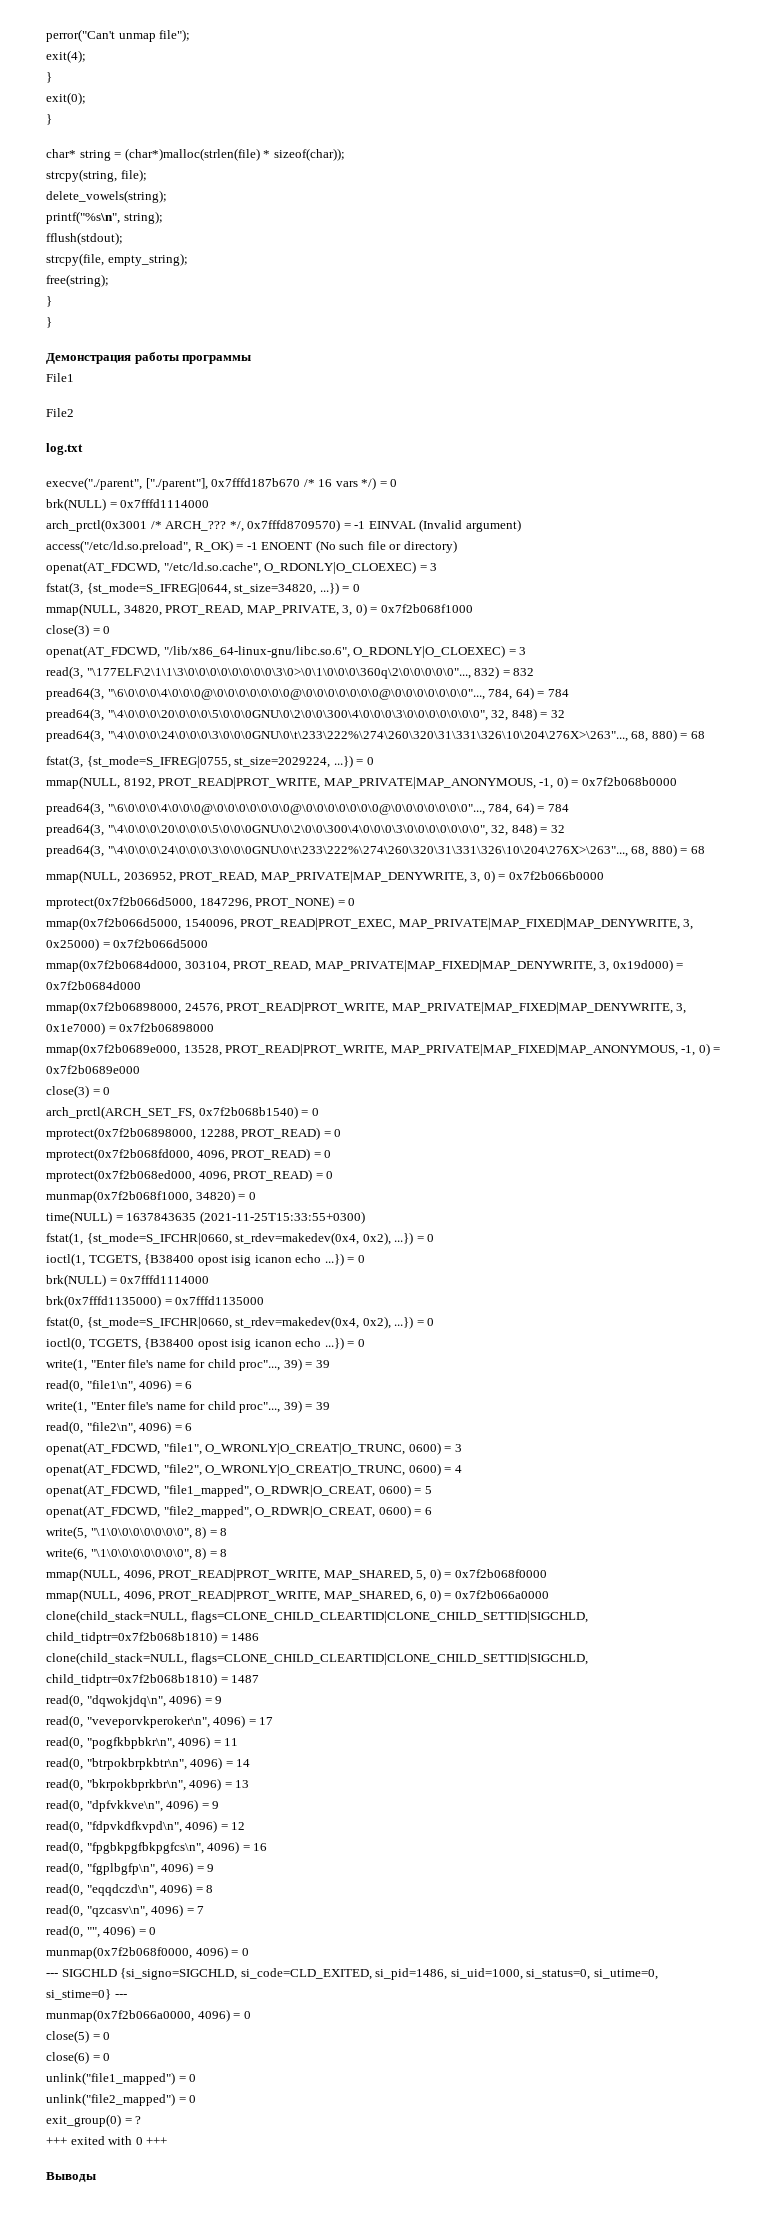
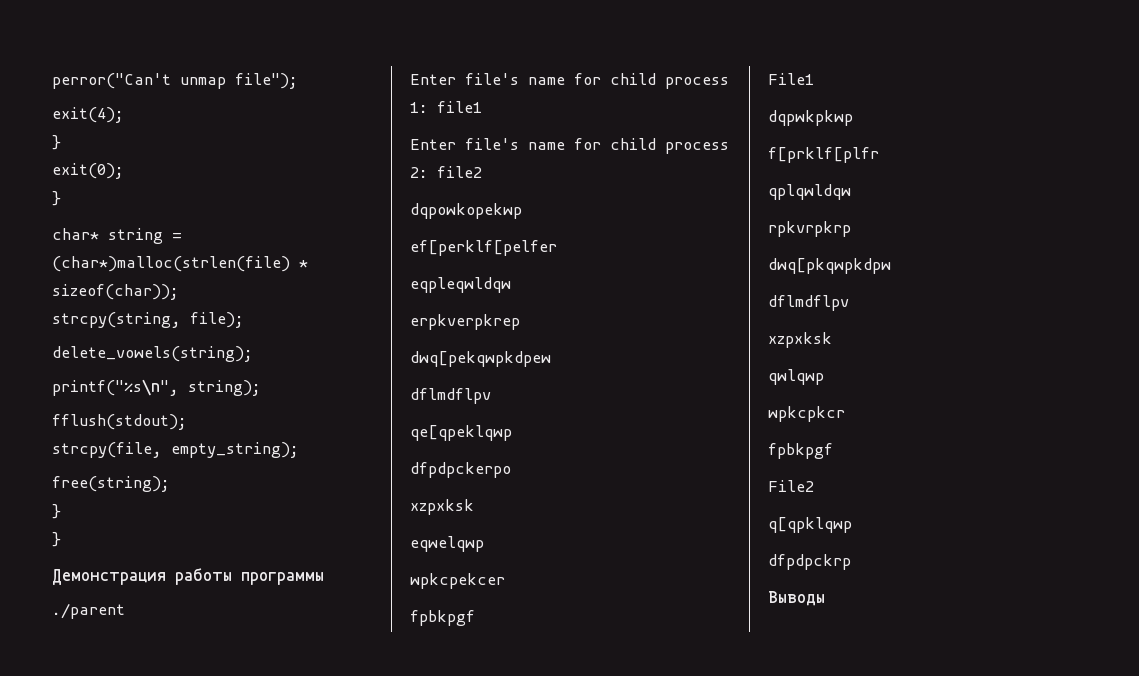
+ ./parent
+ Enter file's name for child process 1: file1
+ Enter file's name for child process 2: file2
+ dqpowkopekwp
+ ef[perklf[pelfer
+ eqpleqwldqw
+ erpkverpkrep
+ dwq[pekqwpkdpew
+ dflmdflpv
+ qe[qpeklqwp
+ dfpdpckerpo
+ xzpxksk
+ eqwelqwp
+ wpkcpekcer
+ fpbkpgf
  File1
+ dqpwkpkwp
+ f[prklf[plfr
+ qplqwldqw
+ rpkvrpkrp
+ dwq[pkqwpkdpw
+ dflmdflpv
+ xzpxksk
+ qwlqwp
+ wpkcpkcr
+ fpbkpgf
  File2
- log.txt
- execve("./parent", ["./parent"], 0x7fffd187b670 /* 16 vars */) = 0
- brk(NULL) = 0x7fffd1114000
- arch_prctl(0x3001 /* ARCH_??? */, 0x7fffd8709570) = -1 EINVAL (Invalid argument)
- access("/etc/ld.so.preload", R_OK) = -1 ENOENT (No such file or directory)
- openat(AT_FDCWD, "/etc/ld.so.cache", O_RDONLY|O_CLOEXEC) = 3
- fstat(3, {st_mode=S_IFREG|0644, st_size=34820, ...}) = 0
- mmap(NULL, 34820, PROT_READ, MAP_PRIVATE, 3, 0) = 0x7f2b068f1000
- close(3) = 0
- openat(AT_FDCWD, "/lib/x86_64-linux-gnu/libc.so.6", O_RDONLY|O_CLOEXEC) = 3
- read(3, "\177ELF\2\1\1\3\0\0\0\0\0\0\0\0\3\0>\0\1\0\0\0\360q\2\0\0\0\0\0"..., 832) = 832
- pread64(3, "\6\0\0\0\4\0\0\0@\0\0\0\0\0\0\0@\0\0\0\0\0\0\0@\0\0\0\0\0\0\0"..., 784, 64) = 784
- pread64(3, "\4\0\0\0\20\0\0\0\5\0\0\0GNU\0\2\0\0\300\4\0\0\0\3\0\0\0\0\0\0\0", 32, 848) = 32
- pread64(3, "\4\0\0\0\24\0\0\0\3\0\0\0GNU\0\t\233\222%\274\260\320\31\331\326\10\204\276X>\263"..., 68, 880) = 68
- fstat(3, {st_mode=S_IFREG|0755, st_size=2029224, ...}) = 0
- mmap(NULL, 8192, PROT_READ|PROT_WRITE, MAP_PRIVATE|MAP_ANONYMOUS, -1, 0) = 0x7f2b068b0000
- pread64(3, "\6\0\0\0\4\0\0\0@\0\0\0\0\0\0\0@\0\0\0\0\0\0\0@\0\0\0\0\0\0\0"..., 784, 64) = 784
- pread64(3, "\4\0\0\0\20\0\0\0\5\0\0\0GNU\0\2\0\0\300\4\0\0\0\3\0\0\0\0\0\0\0", 32, 848) = 32
- pread64(3, "\4\0\0\0\24\0\0\0\3\0\0\0GNU\0\t\233\222%\274\260\320\31\331\326\10\204\276X>\263"..., 68, 880) = 68
- mmap(NULL, 2036952, PROT_READ, MAP_PRIVATE|MAP_DENYWRITE, 3, 0) = 0x7f2b066b0000
- mprotect(0x7f2b066d5000, 1847296, PROT_NONE) = 0
- mmap(0x7f2b066d5000, 1540096, PROT_READ|PROT_EXEC, MAP_PRIVATE|MAP_FIXED|MAP_DENYWRITE, 3, 0x25000) = 0x7f2b066d5000
- mmap(0x7f2b0684d000, 303104, PROT_READ, MAP_PRIVATE|MAP_FIXED|MAP_DENYWRITE, 3, 0x19d000) = 0x7f2b0684d000
- mmap(0x7f2b06898000, 24576, PROT_READ|PROT_WRITE, MAP_PRIVATE|MAP_FIXED|MAP_DENYWRITE, 3, 0x1e7000) = 0x7f2b06898000
- mmap(0x7f2b0689e000, 13528, PROT_READ|PROT_WRITE, MAP_PRIVATE|MAP_FIXED|MAP_ANONYMOUS, -1, 0) = 0x7f2b0689e000
- close(3) = 0
- arch_prctl(ARCH_SET_FS, 0x7f2b068b1540) = 0
- mprotect(0x7f2b06898000, 12288, PROT_READ) = 0
- mprotect(0x7f2b068fd000, 4096, PROT_READ) = 0
- mprotect(0x7f2b068ed000, 4096, PROT_READ) = 0
- munmap(0x7f2b068f1000, 34820) = 0
- time(NULL) = 1637843635 (2021-11-25T15:33:55+0300)
- fstat(1, {st_mode=S_IFCHR|0660, st_rdev=makedev(0x4, 0x2), ...}) = 0
- ioctl(1, TCGETS, {B38400 opost isig icanon echo ...}) = 0
- brk(NULL) = 0x7fffd1114000
- brk(0x7fffd1135000) = 0x7fffd1135000
- fstat(0, {st_mode=S_IFCHR|0660, st_rdev=makedev(0x4, 0x2), ...}) = 0
- ioctl(0, TCGETS, {B38400 opost isig icanon echo ...}) = 0
- write(1, "Enter file's name for child proc"..., 39) = 39
- read(0, "file1\n", 4096) = 6
- write(1, "Enter file's name for child proc"..., 39) = 39
- read(0, "file2\n", 4096) = 6
- openat(AT_FDCWD, "file1", O_WRONLY|O_CREAT|O_TRUNC, 0600) = 3
- openat(AT_FDCWD, "file2", O_WRONLY|O_CREAT|O_TRUNC, 0600) = 4
- openat(AT_FDCWD, "file1_mapped", O_RDWR|O_CREAT, 0600) = 5
- openat(AT_FDCWD, "file2_mapped", O_RDWR|O_CREAT, 0600) = 6
- write(5, "\1\0\0\0\0\0\0\0", 8) = 8
- write(6, "\1\0\0\0\0\0\0\0", 8) = 8
- mmap(NULL, 4096, PROT_READ|PROT_WRITE, MAP_SHARED, 5, 0) = 0x7f2b068f0000
- mmap(NULL, 4096, PROT_READ|PROT_WRITE, MAP_SHARED, 6, 0) = 0x7f2b066a0000
- clone(child_stack=NULL, flags=CLONE_CHILD_CLEARTID|CLONE_CHILD_SETTID|SIGCHLD, child_tidptr=0x7f2b068b1810) = 1486
- clone(child_stack=NULL, flags=CLONE_CHILD_CLEARTID|CLONE_CHILD_SETTID|SIGCHLD, child_tidptr=0x7f2b068b1810) = 1487
- read(0, "dqwokjdq\n", 4096) = 9
- read(0, "veveporvkperoker\n", 4096) = 17
- read(0, "pogfkbpbkr\n", 4096) = 11
- read(0, "btrpokbrpkbtr\n", 4096) = 14
- read(0, "bkrpokbprkbr\n", 4096) = 13
- read(0, "dpfvkkve\n", 4096) = 9
- read(0, "fdpvkdfkvpd\n", 4096) = 12
- read(0, "fpgbkpgfbkpgfcs\n", 4096) = 16
- read(0, "fgplbgfp\n", 4096) = 9
- read(0, "eqqdczd\n", 4096) = 8
- read(0, "qzcasv\n", 4096) = 7
- read(0, "", 4096) = 0
- munmap(0x7f2b068f0000, 4096) = 0
- --- SIGCHLD {si_signo=SIGCHLD, si_code=CLD_EXITED, si_pid=1486, si_uid=1000, si_status=0, si_utime=0, si_stime=0} ---
- munmap(0x7f2b066a0000, 4096) = 0
- close(5) = 0
- close(6) = 0
- unlink("file1_mapped") = 0
- unlink("file2_mapped") = 0
- exit_group(0) = ?
- +++ exited with 0 +++
+ q[qpklqwp
+ dfpdpckrp

